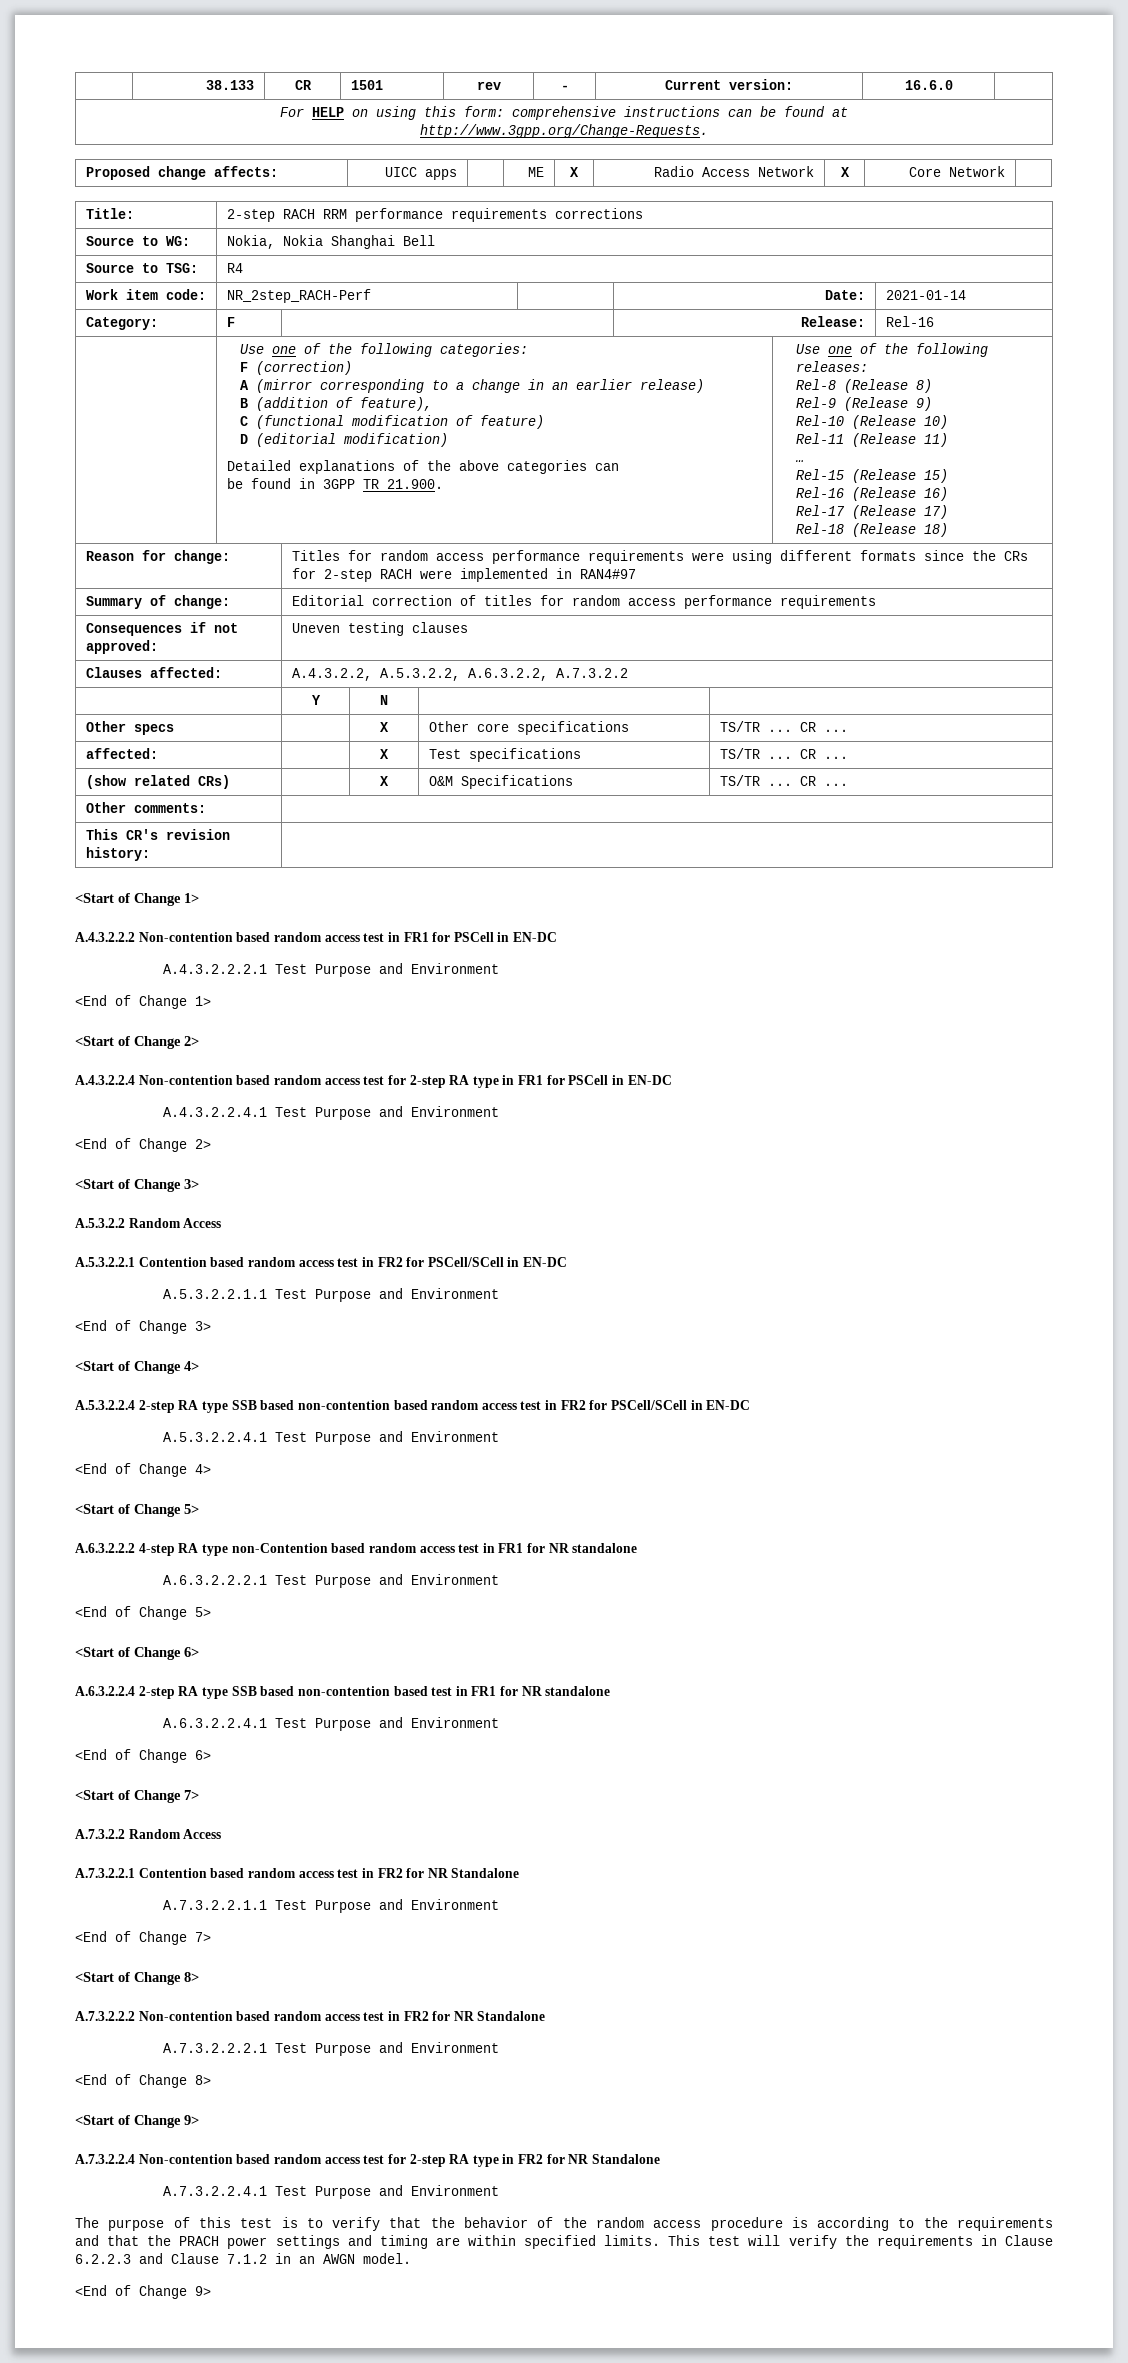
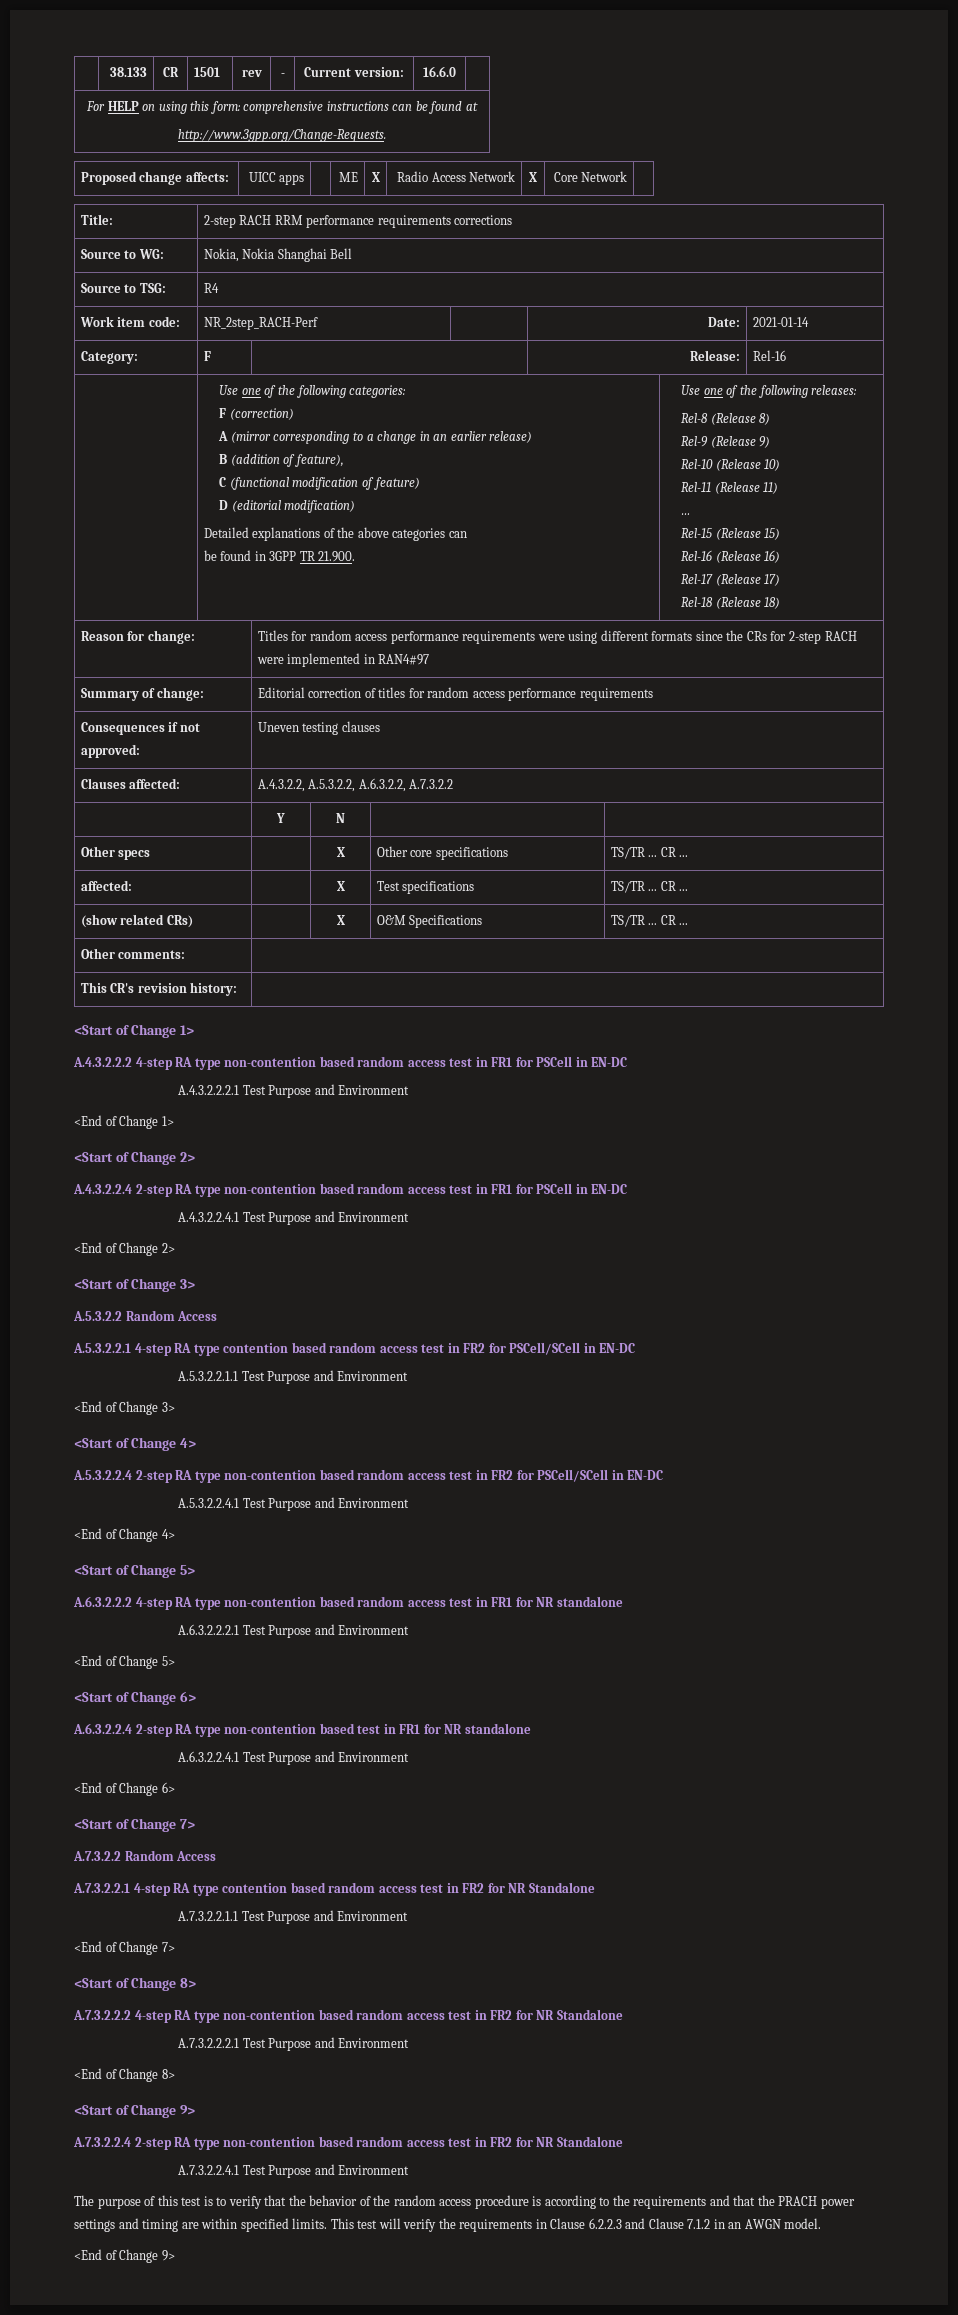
- A.4.3.2.2.2 Non-contention based random access test in FR1 for PSCell in EN-DC
+ A.4.3.2.2.2 4-step RA type non-contention based random access test in FR1 for PSCell in EN-DC
- A.4.3.2.2.4 Non-contention based random access test for 2-step RA type in FR1 for PSCell in EN-DC
+ A.4.3.2.2.4 2-step RA type non-contention based random access test in FR1 for PSCell in EN-DC
- A.5.3.2.2.1 Contention based random access test in FR2 for PSCell/SCell in EN-DC
+ A.5.3.2.2.1 4-step RA type contention based random access test in FR2 for PSCell/SCell in EN-DC
- A.5.3.2.2.4 2-step RA type SSB based non-contention based random access test in FR2 for PSCell/SCell in EN-DC
+ A.5.3.2.2.4 2-step RA type non-contention based random access test in FR2 for PSCell/SCell in EN-DC
- A.6.3.2.2.2 4-step RA type non-Contention based random access test in FR1 for NR standalone
+ A.6.3.2.2.2 4-step RA type non-contention based random access test in FR1 for NR standalone
- A.6.3.2.2.4 2-step RA type SSB based non-contention based test in FR1 for NR standalone
+ A.6.3.2.2.4 2-step RA type non-contention based test in FR1 for NR standalone
- A.7.3.2.2.1 Contention based random access test in FR2 for NR Standalone
+ A.7.3.2.2.1 4-step RA type contention based random access test in FR2 for NR Standalone
- A.7.3.2.2.2 Non-contention based random access test in FR2 for NR Standalone
+ A.7.3.2.2.2 4-step RA type non-contention based random access test in FR2 for NR Standalone
- A.7.3.2.2.4 Non-contention based random access test for 2-step RA type in FR2 for NR Standalone
+ A.7.3.2.2.4 2-step RA type non-contention based random access test in FR2 for NR Standalone

